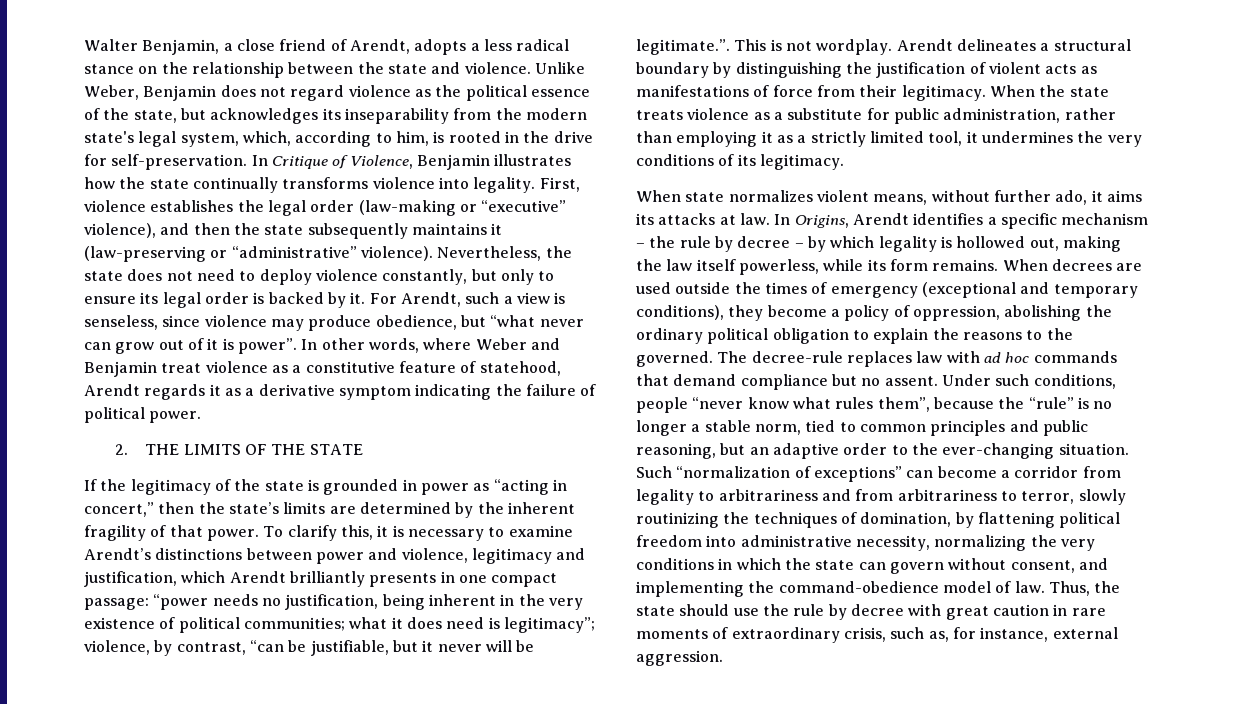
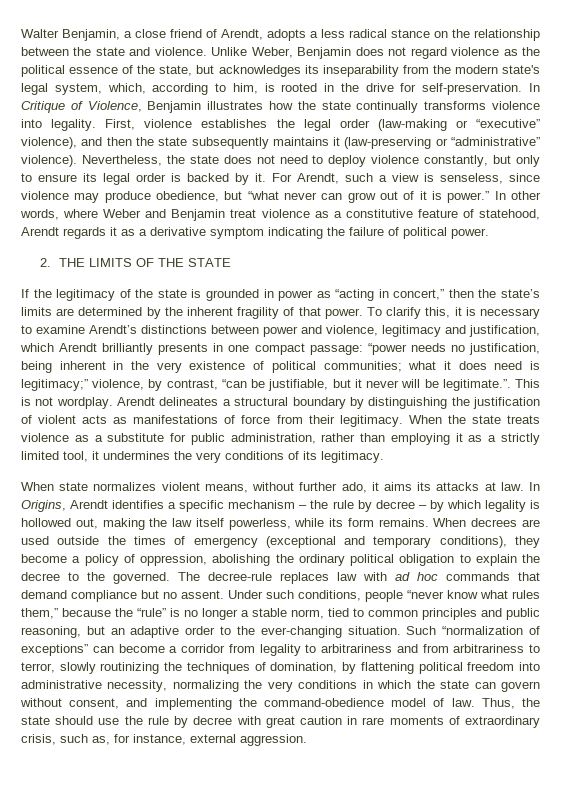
- For Arendt, such a view is senseless, since violence may produce obedience, but “what never can grow out of it is power”.
+ For Arendt, such a view is senseless, since violence may produce obedience, but “what never can grow out of it is power.”
- To clarify this, it is necessary to examine Arendt’s distinctions between power and violence, legitimacy and justification, which Arendt brilliantly presents in one compact passage: “power needs no justification, being inherent in the very existence of political communities; what it does need is legitimacy”; violence, by contrast, “can be justifiable, but it never will be legitimate.”. This is not wordplay.
+ To clarify this, it is necessary to examine Arendt’s distinctions between power and violence, legitimacy and justification, which Arendt brilliantly presents in one compact passage: “power needs no justification, being inherent in the very existence of political communities; what it does need is legitimacy;” violence, by contrast, “can be justifiable, but it never will be legitimate.”. This is not wordplay.
- When decrees are used outside the times of emergency (exceptional and temporary conditions), they become a policy of oppression, abolishing the ordinary political obligation to explain the reasons to the governed.
+ When decrees are used outside the times of emergency (exceptional and temporary conditions), they become a policy of oppression, abolishing the ordinary political obligation to explain the decree to the governed.
- Under such conditions, people “never know what rules them”, because the “rule” is no longer a stable norm, tied to common principles and public reasoning, but an adaptive order to the ever-changing situation.
+ Under such conditions, people “never know what rules them,” because the “rule” is no longer a stable norm, tied to common principles and public reasoning, but an adaptive order to the ever-changing situation.

